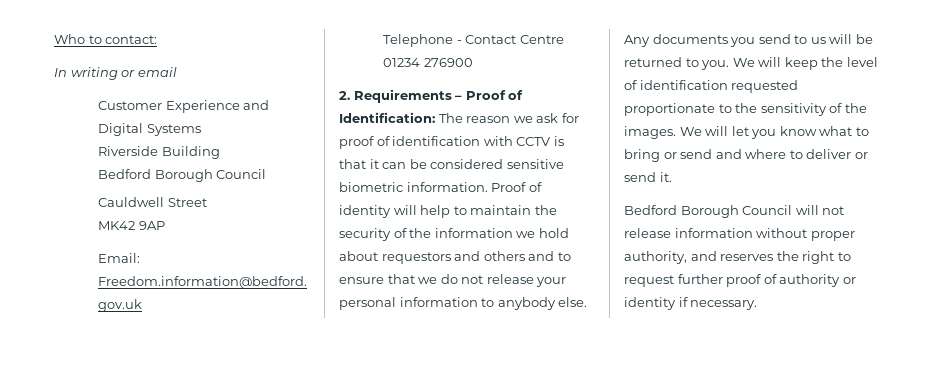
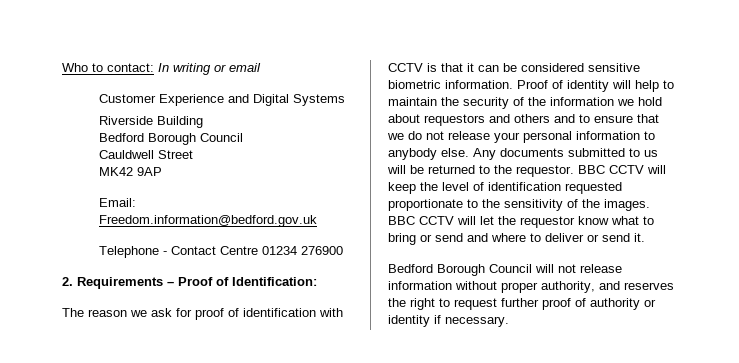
- Who to contact:
- In writing or email
+ Who to contact: In writing or email
- 2. Requirements – Proof of Identification: The reason we ask for proof of identification with CCTV is that it can be considered sensitive biometric information.
+ 2. Requirements – Proof of Identification:
+ The reason we ask for proof of identification with CCTV is that it can be considered sensitive biometric information.
- Any documents you send to us will be returned to you. We will keep the level of identification requested proportionate to the sensitivity of the images.
+ Any documents submitted to us will be returned to the requestor. BBC CCTV will keep the level of identification requested proportionate to the sensitivity of the images.
- We will let you know what to bring or send and where to deliver or send it.
+ BBC CCTV will let the requestor know what to bring or send and where to deliver or send it.

